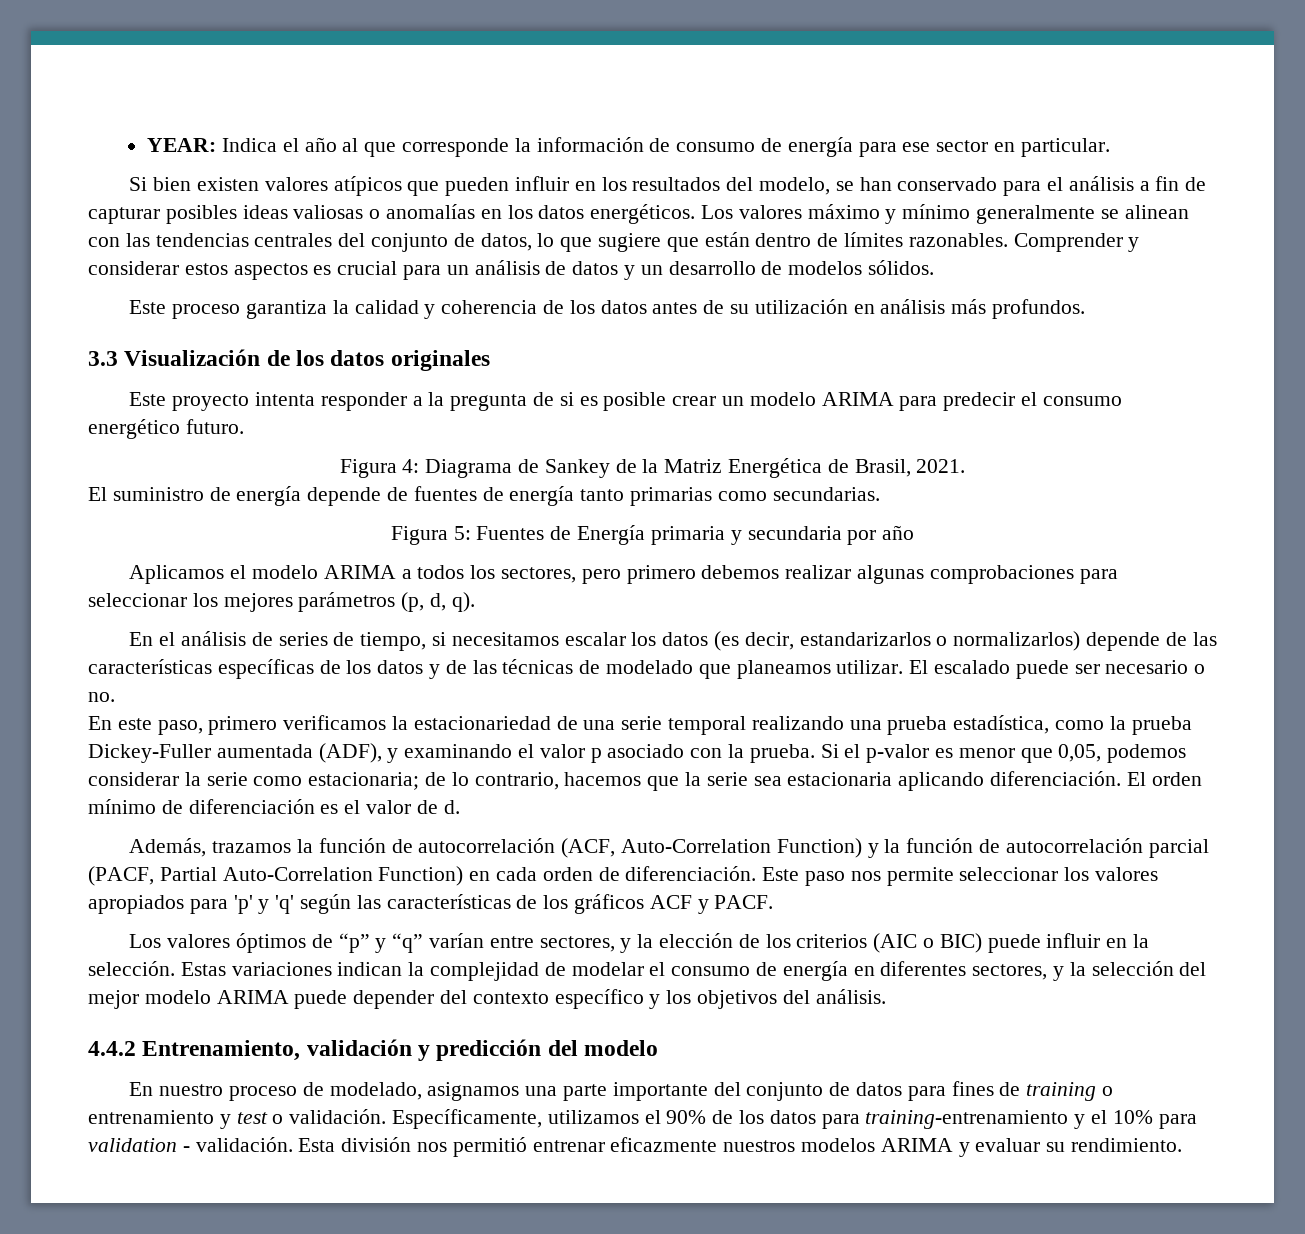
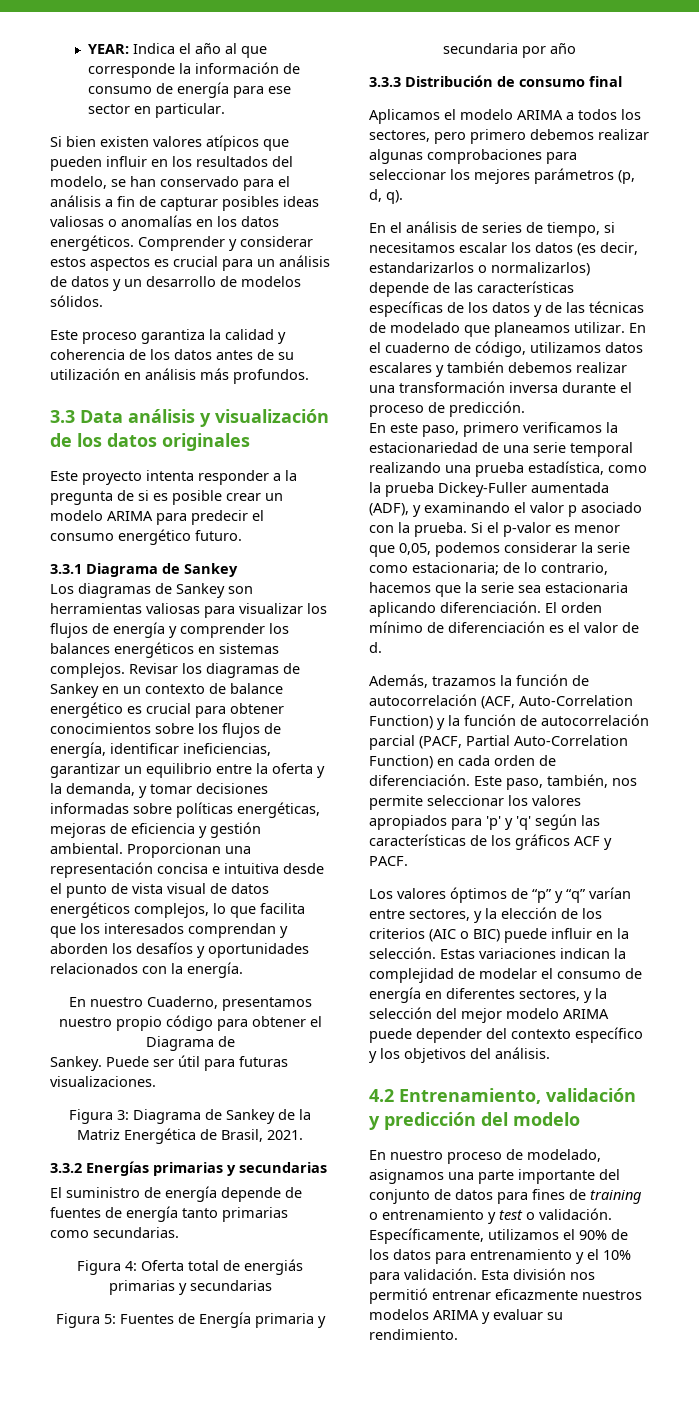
- Los valores máximo y mínimo generalmente se alinean con las tendencias centrales del conjunto de datos, lo que sugiere que están dentro de límites razonables.
- 3.3 Visualización de los datos originales
+ 3.3 Data análisis y visualización de los datos originales
- Figura 4: Diagrama de Sankey de la Matriz Energética de Brasil, 2021.
+ 3.3.1 Diagrama de Sankey
+ Los diagramas de Sankey son herramientas valiosas para visualizar los flujos de energía y comprender los balances energéticos en sistemas complejos. Revisar los diagramas de Sankey en un contexto de balance energético es crucial para obtener conocimientos sobre los flujos de energía, identificar ineficiencias, garantizar un equilibrio entre la oferta y la demanda, y tomar decisiones informadas sobre políticas energéticas, mejoras de eficiencia y gestión ambiental. Proporcionan una representación concisa e intuitiva desde el punto de vista visual de datos energéticos complejos, lo que facilita que los interesados comprendan y aborden los desafíos y oportunidades relacionados con la energía.
+ En nuestro Cuaderno, presentamos nuestro propio código para obtener el Diagrama de
+ Sankey. Puede ser útil para futuras visualizaciones.
+ Figura 3: Diagrama de Sankey de la Matriz Energética de Brasil, 2021.
+ 3.3.2 Energías primarias y secundarias
+ Figura 4: Oferta total de energiás primarias y secundarias
+ 3.3.3 Distribución de consumo final
- El escalado puede ser necesario o no.
+ En el cuaderno de código, utilizamos datos escalares y también debemos realizar una transformación inversa durante el proceso de predicción.
- Este paso nos permite seleccionar los valores apropiados para 'p' y 'q' según las características de los gráficos ACF y PACF.
+ Este paso, también, nos permite seleccionar los valores apropiados para 'p' y 'q' según las características de los gráficos ACF y PACF.
- 4.4.2 Entrenamiento, validación y predicción del modelo
+ 4.2 Entrenamiento, validación y predicción del modelo
- Específicamente, utilizamos el 90% de los datos para training-entrenamiento y el 10% para validation - validación.
+ Específicamente, utilizamos el 90% de los datos para entrenamiento y el 10% para validación.

